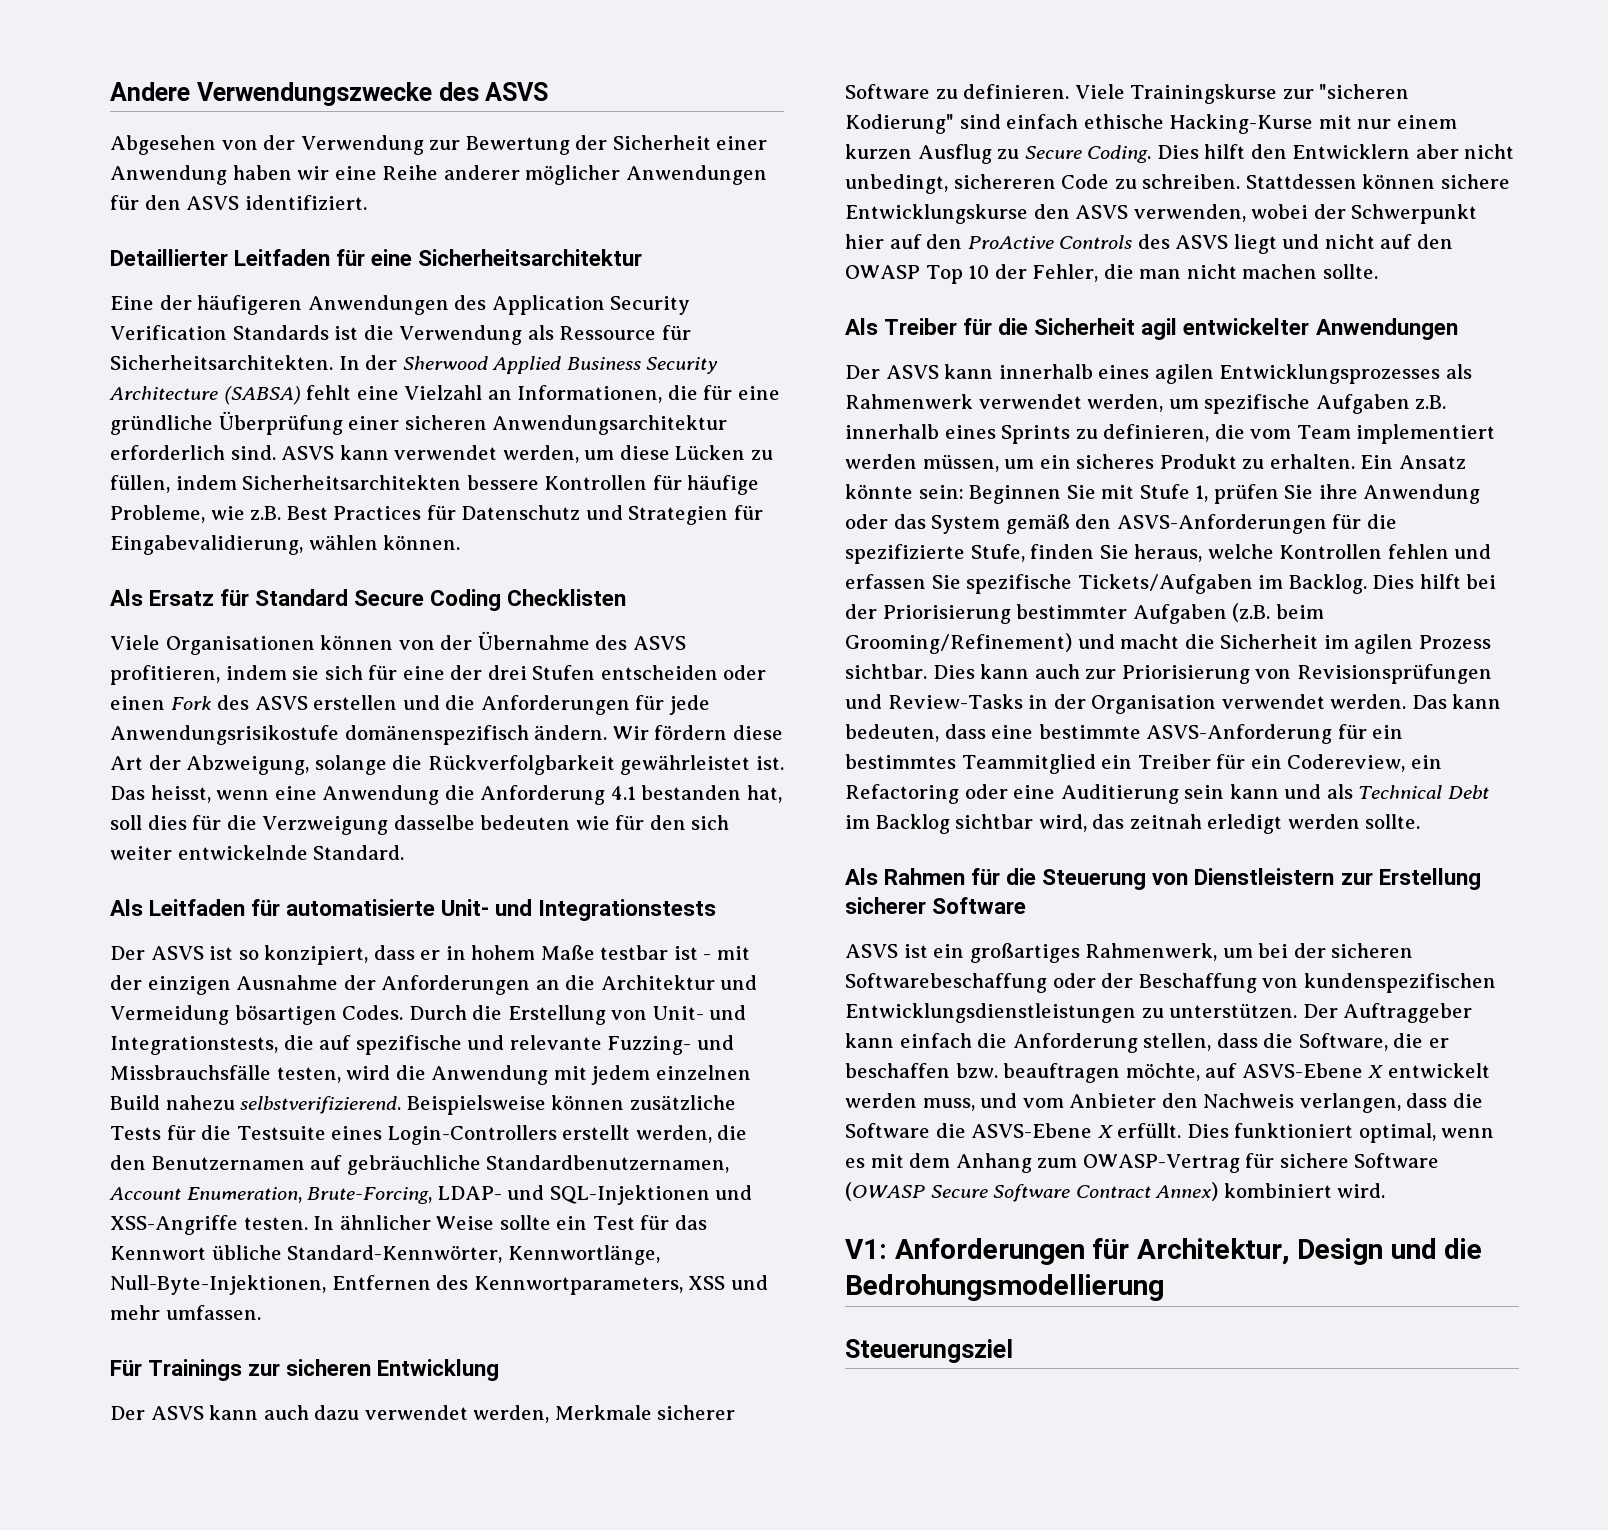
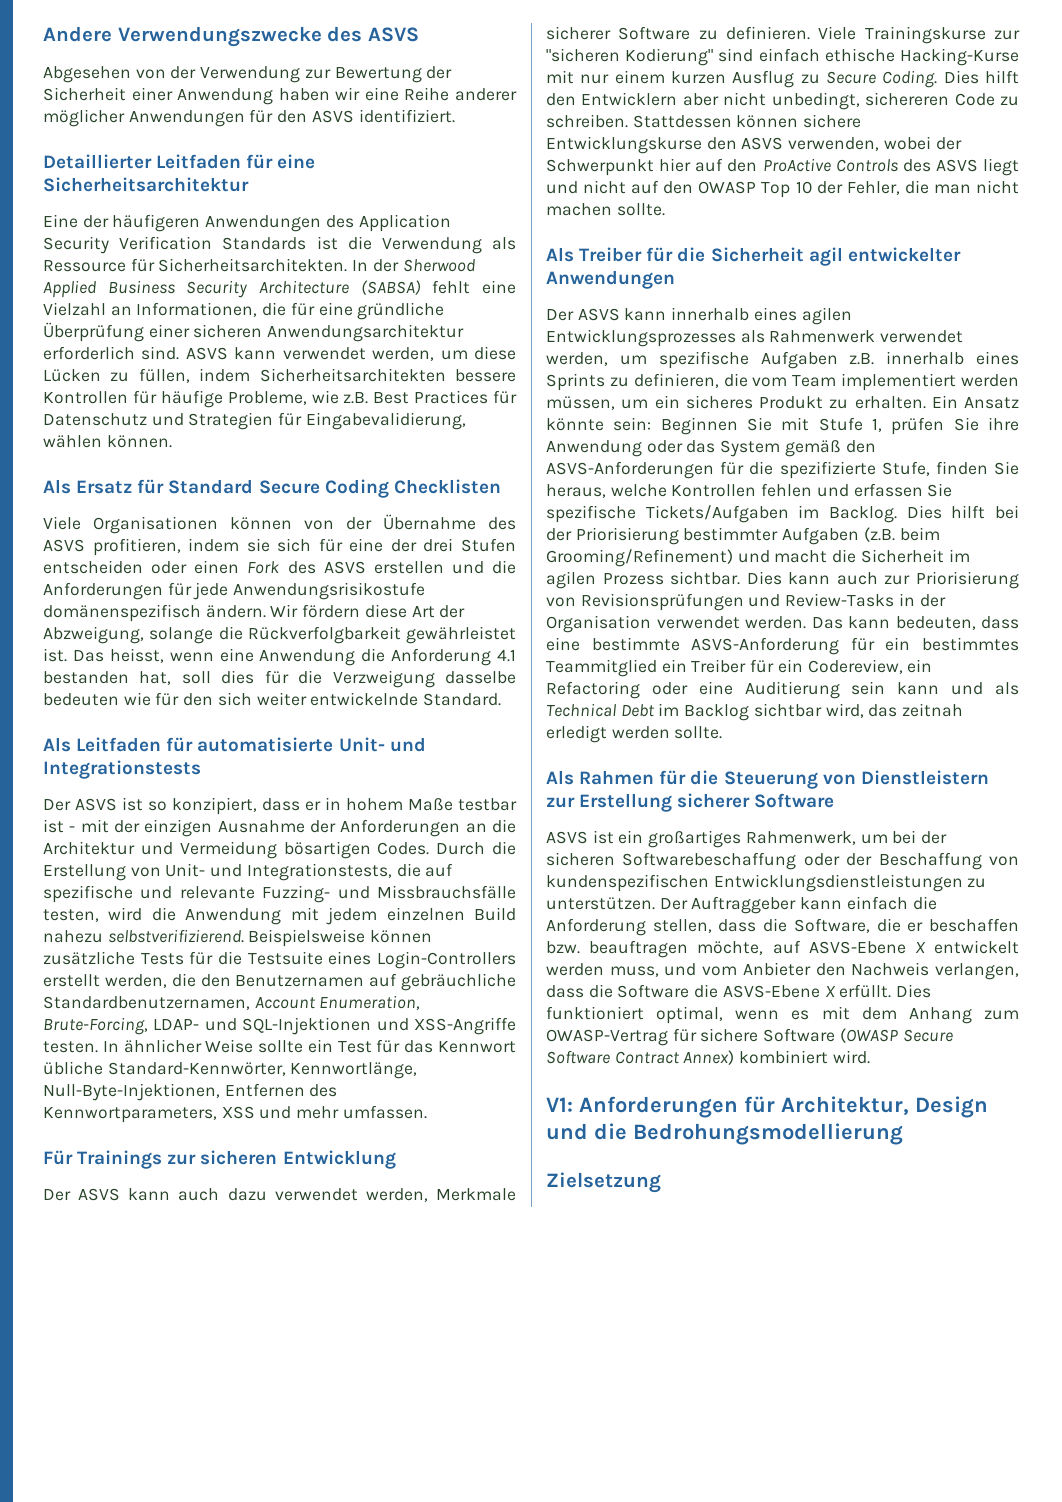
- Steuerungsziel
+ Zielsetzung

